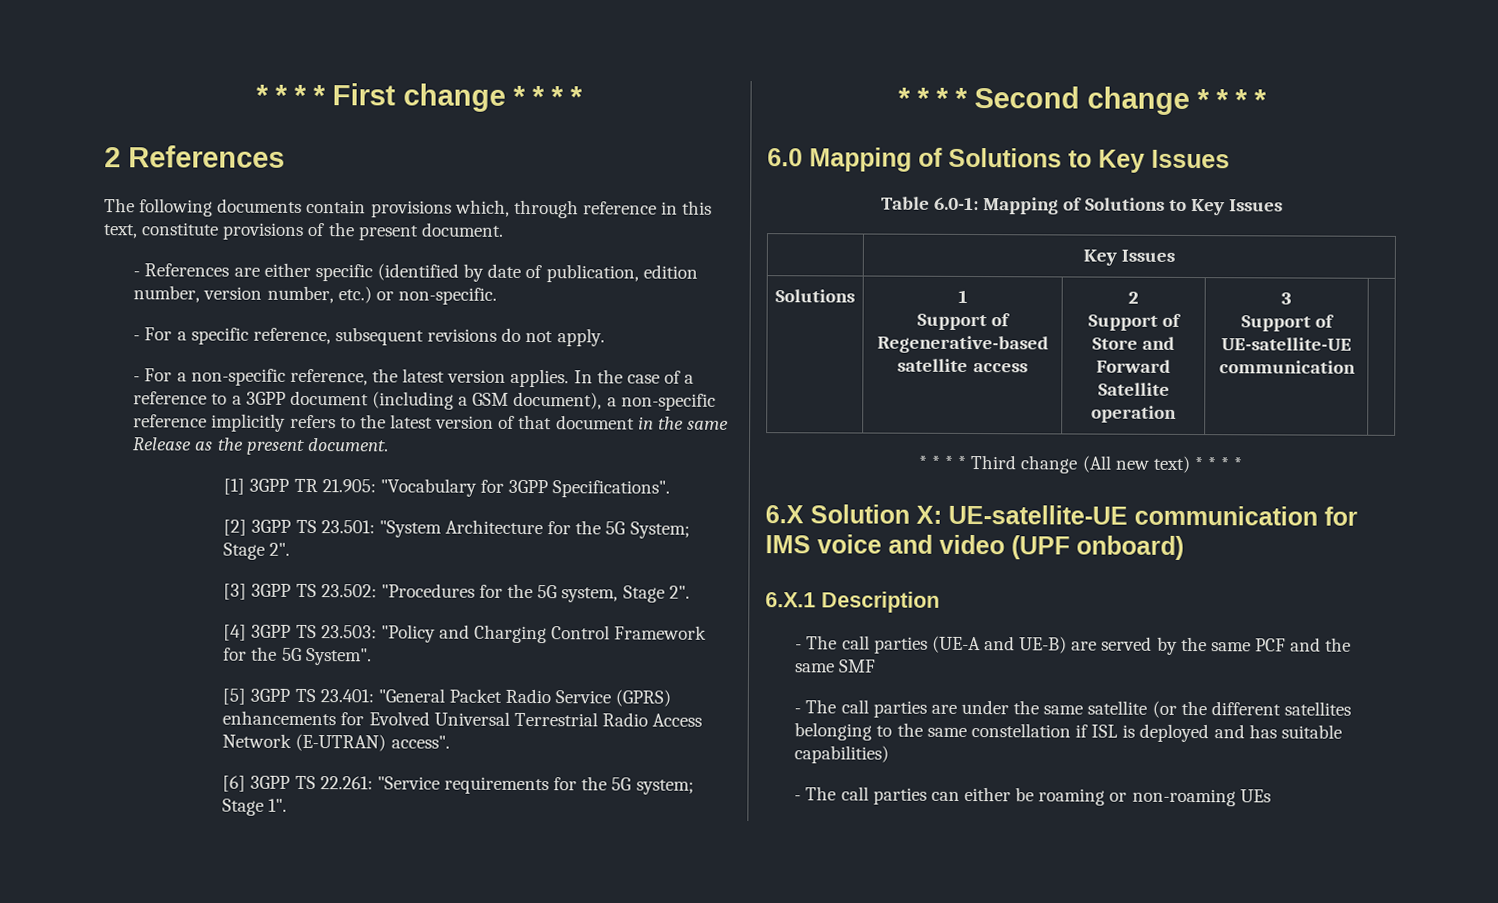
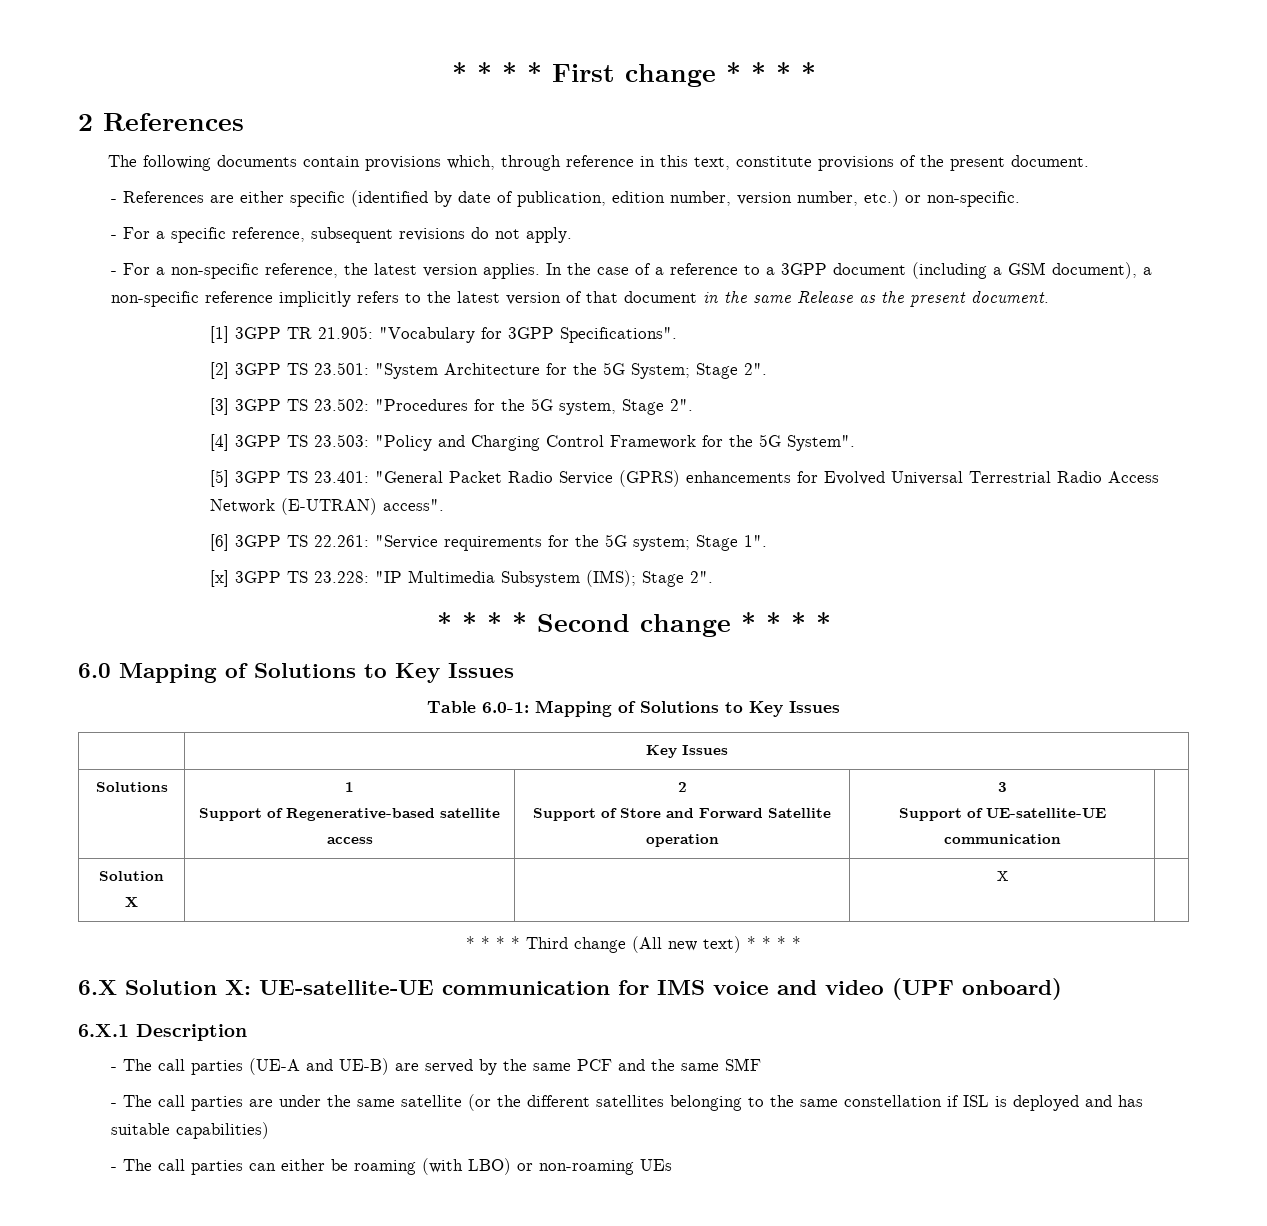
+ [x] 3GPP TS 23.228: "IP Multimedia Subsystem (IMS); Stage 2".
+ Solution X | | | X |
- - The call parties can either be roaming or non-roaming UEs
+ - The call parties can either be roaming (with LBO) or non-roaming UEs

